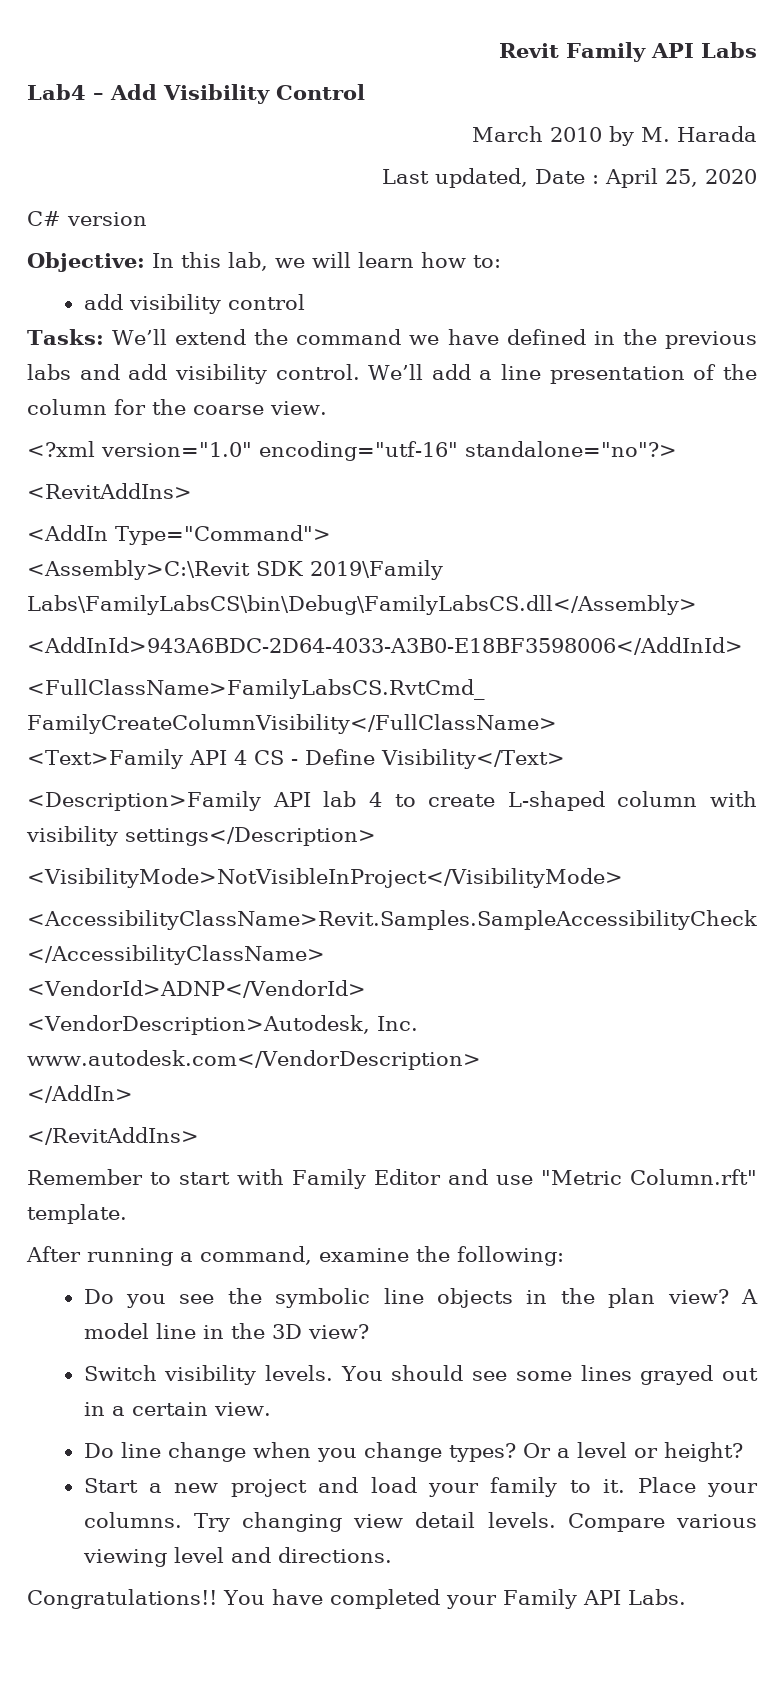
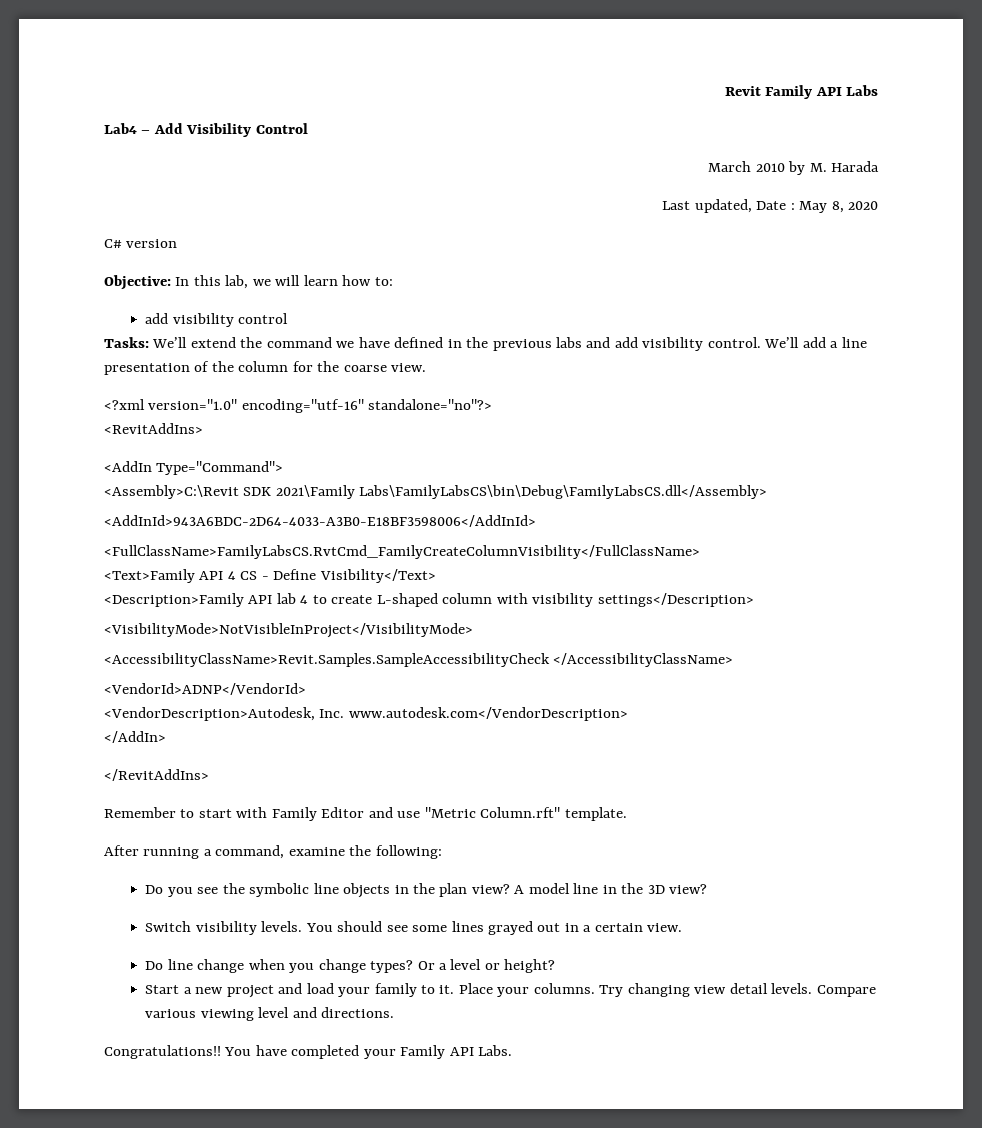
- Last updated, Date : April 25, 2020
+ Last updated, Date : May 8, 2020
- <Assembly>C:\Revit SDK 2019\Family Labs\FamilyLabsCS\bin\Debug\FamilyLabsCS.dll</Assembly>
+ <Assembly>C:\Revit SDK 2021\Family Labs\FamilyLabsCS\bin\Debug\FamilyLabsCS.dll</Assembly>

